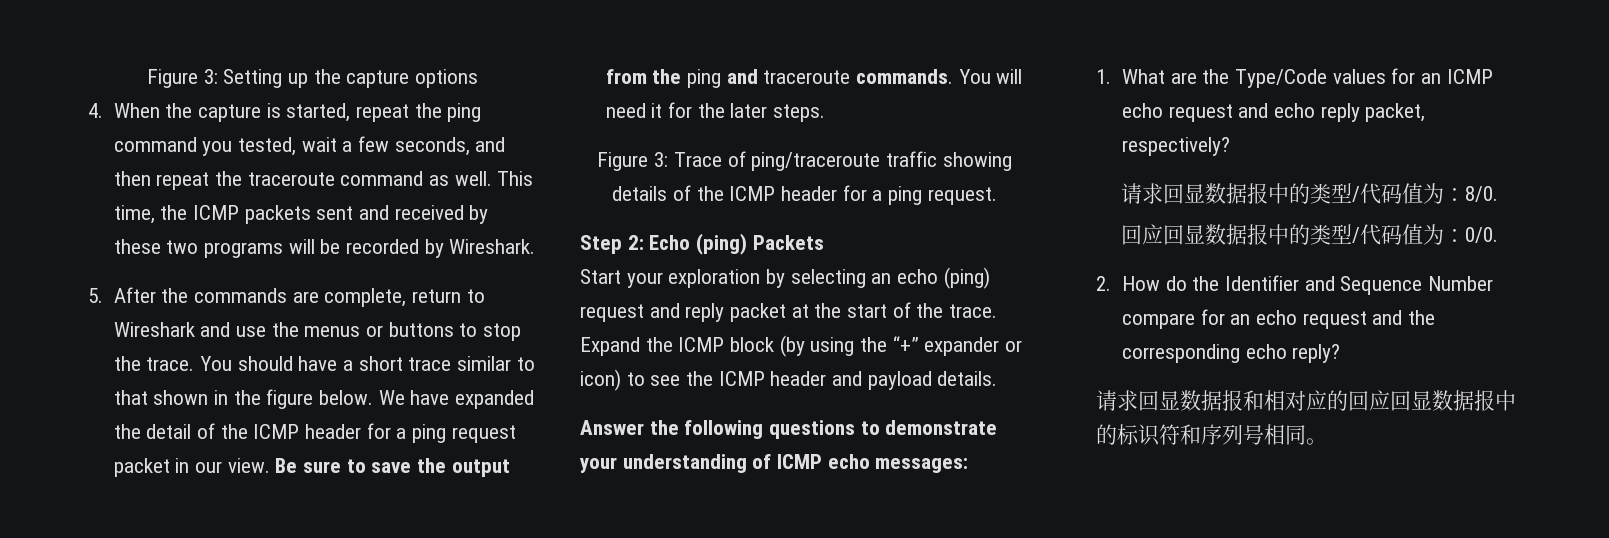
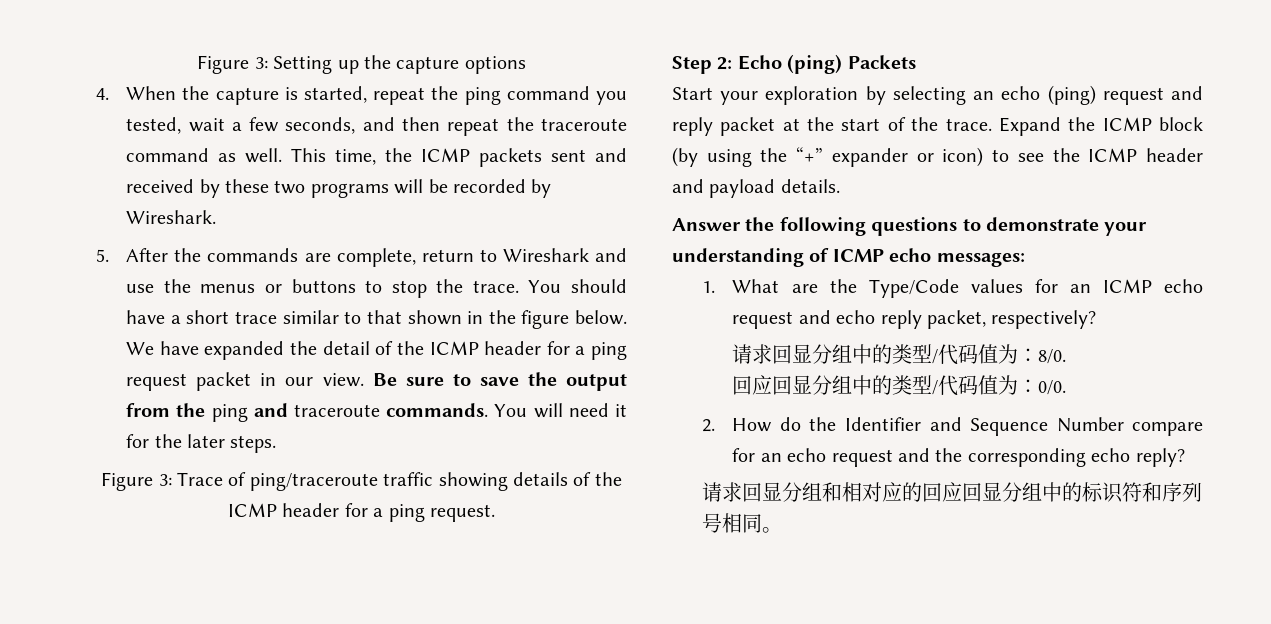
- 请求回显数据报中的类型/代码值为：8/0.
+ 请求回显分组中的类型/代码值为：8/0.
- 回应回显数据报中的类型/代码值为：0/0.
+ 回应回显分组中的类型/代码值为：0/0.
- 请求回显数据报和相对应的回应回显数据报中的标识符和序列号相同。
+ 请求回显分组和相对应的回应回显分组中的标识符和序列号相同。

